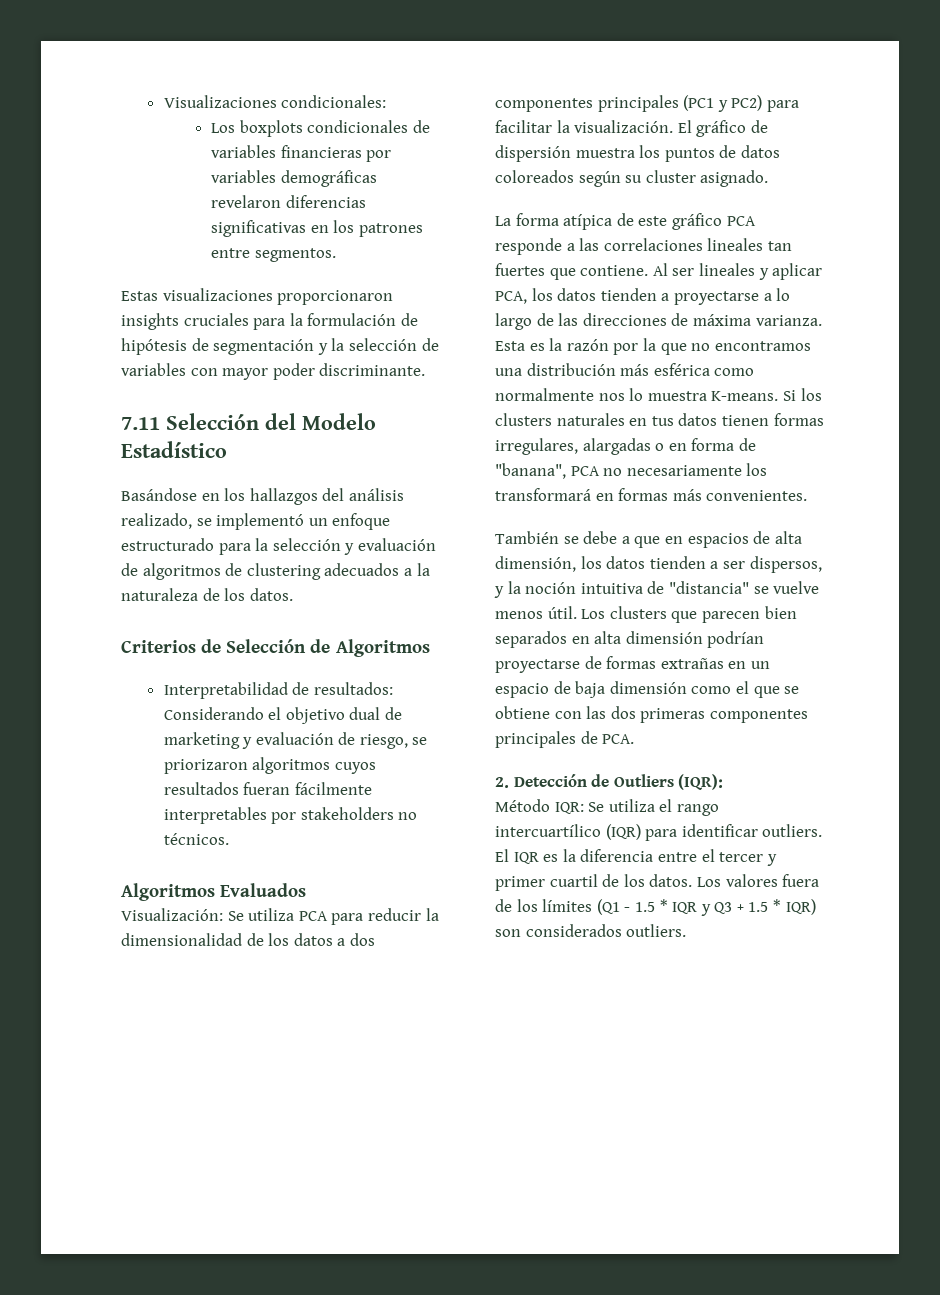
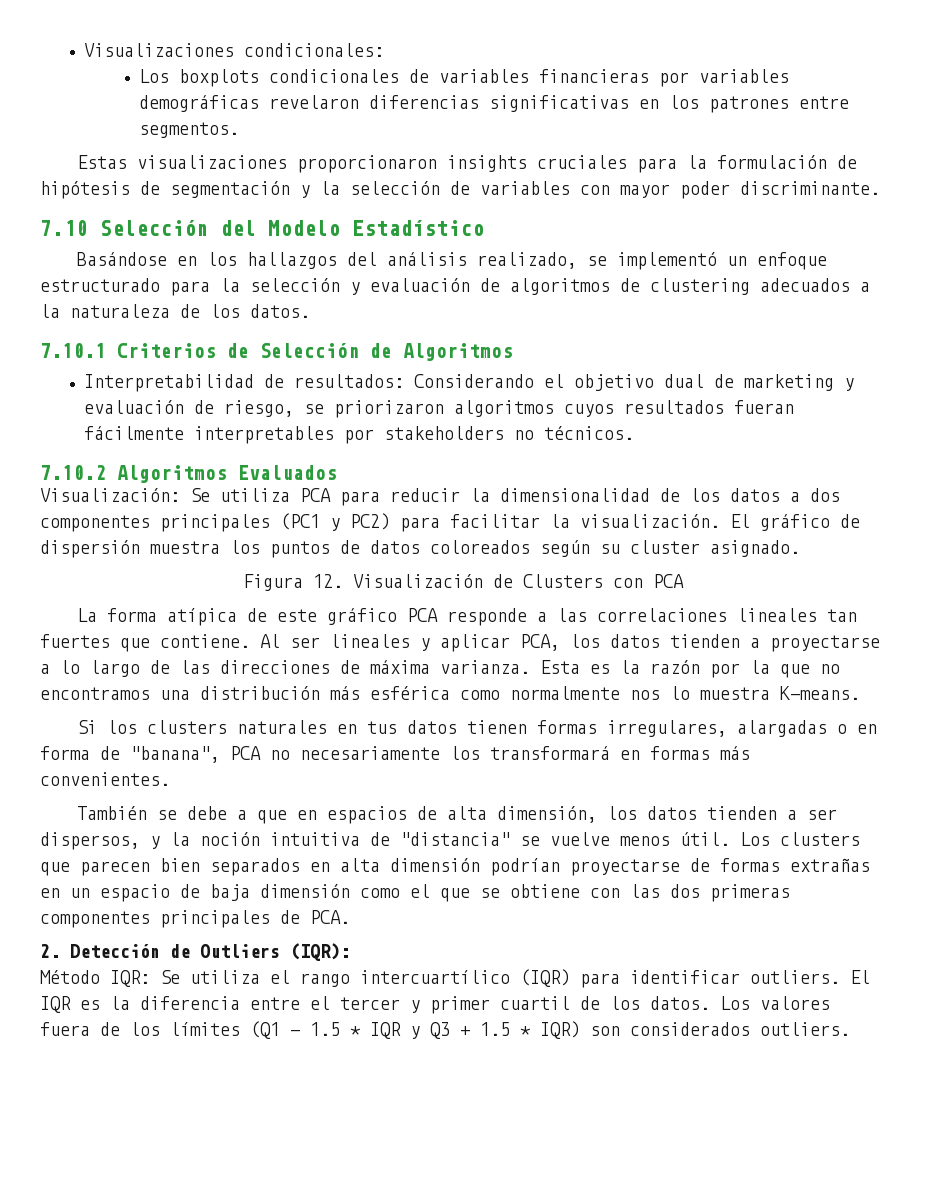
- 7.11 Selección del Modelo Estadístico
+ 7.10 Selección del Modelo Estadístico
- Criterios de Selección de Algoritmos
+ 7.10.1 Criterios de Selección de Algoritmos
- Algoritmos Evaluados
+ 7.10.2 Algoritmos Evaluados
+ Figura 12. Visualización de Clusters con PCA
- Esta es la razón por la que no encontramos una distribución más esférica como normalmente nos lo muestra K-means. Si los clusters naturales en tus datos tienen formas irregulares, alargadas o en forma de "banana", PCA no necesariamente los transformará en formas más convenientes.
+ Esta es la razón por la que no encontramos una distribución más esférica como normalmente nos lo muestra K-means.
+ Si los clusters naturales en tus datos tienen formas irregulares, alargadas o en forma de "banana", PCA no necesariamente los transformará en formas más convenientes.

